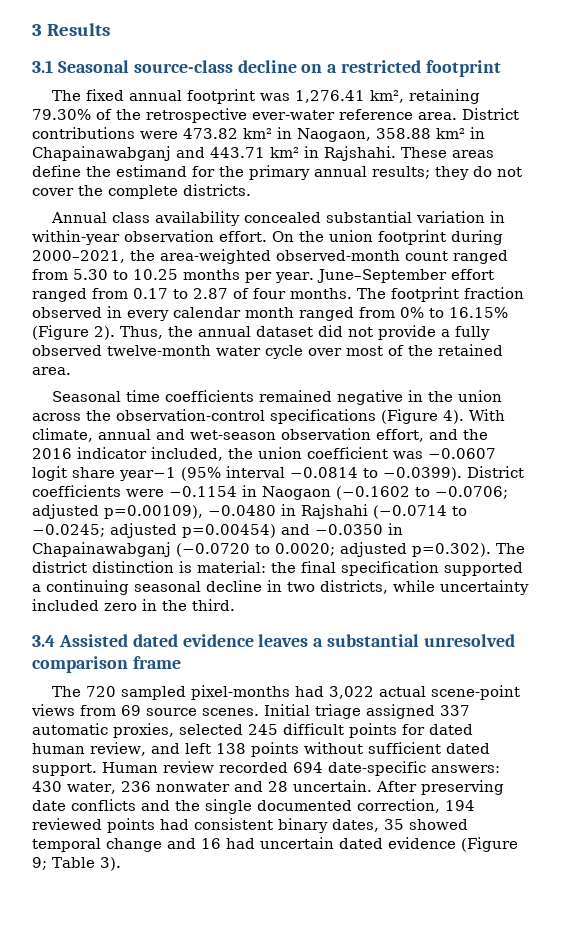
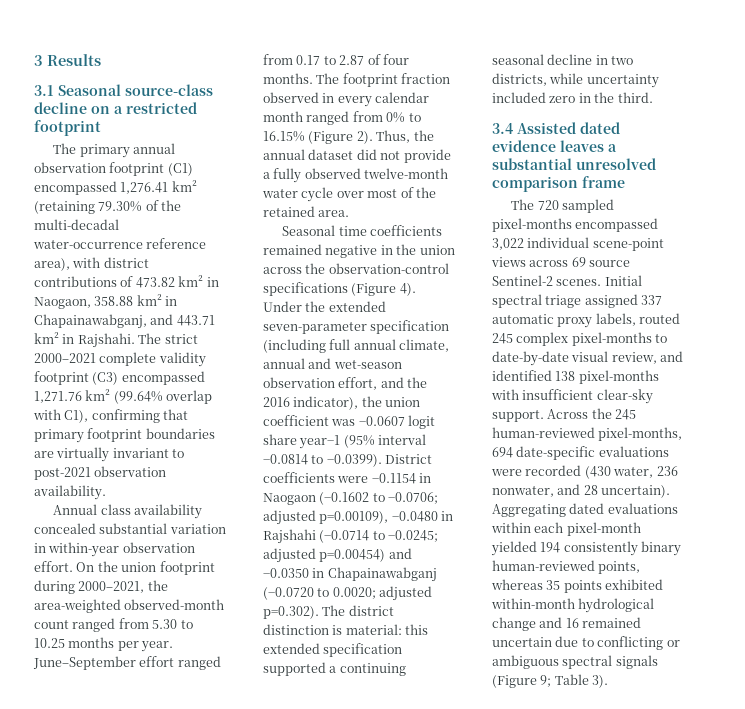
- The fixed annual footprint was 1,276.41 km², retaining 79.30% of the retrospective ever-water reference area. District contributions were 473.82 km² in Naogaon, 358.88 km² in Chapainawabganj and 443.71 km² in Rajshahi.
+ The primary annual observation footprint (C1) encompassed 1,276.41 km² (retaining 79.30% of the multi-decadal water-occurrence reference area), with district contributions of 473.82 km² in Naogaon, 358.88 km² in Chapainawabganj, and 443.71 km² in Rajshahi.
- These areas define the estimand for the primary annual results; they do not cover the complete districts.
+ The strict 2000–2021 complete validity footprint (C3) encompassed 1,271.76 km² (99.64% overlap with C1), confirming that primary footprint boundaries are virtually invariant to post-2021 observation availability.
- With climate, annual and wet-season observation effort, and the 2016 indicator included, the union coefficient was −0.0607 logit share year−1 (95% interval −0.0814 to −0.0399). District coefficients were −0.1154 in Naogaon (−0.1602 to −0.0706;
+ Under the extended seven-parameter specification (including full annual climate, annual and wet-season observation effort, and the 2016 indicator), the union coefficient was −0.0607 logit share year−1 (95% interval −0.0814 to −0.0399). District coefficients were −0.1154 in Naogaon (−0.1602 to −0.0706;
- the final specification supported a continuing seasonal decline in two districts, while uncertainty included zero in the third.
+ this extended specification supported a continuing seasonal decline in two districts, while uncertainty included zero in the third.
- The 720 sampled pixel-months had 3,022 actual scene-point views from 69 source scenes.
+ The 720 sampled pixel-months encompassed 3,022 individual scene-point views across 69 source Sentinel-2 scenes.
- Initial triage assigned 337 automatic proxies, selected 245 difficult points for dated human review, and left 138 points without sufficient dated support. Human review recorded 694 date-specific answers: 430 water, 236 nonwater and 28 uncertain. After preserving date conflicts and the single documented correction, 194 reviewed points had consistent binary dates, 35 showed temporal change and 16 had uncertain dated evidence (Figure 9; Table 3).
+ Initial spectral triage assigned 337 automatic proxy labels, routed 245 complex pixel-months to date-by-date visual review, and identified 138 pixel-months with insufficient clear-sky support. Across the 245 human-reviewed pixel-months, 694 date-specific evaluations were recorded (430 water, 236 nonwater, and 28 uncertain). Aggregating dated evaluations within each pixel-month yielded 194 consistently binary human-reviewed points, whereas 35 points exhibited within-month hydrological change and 16 remained uncertain due to conflicting or ambiguous spectral signals (Figure 9; Table 3).

